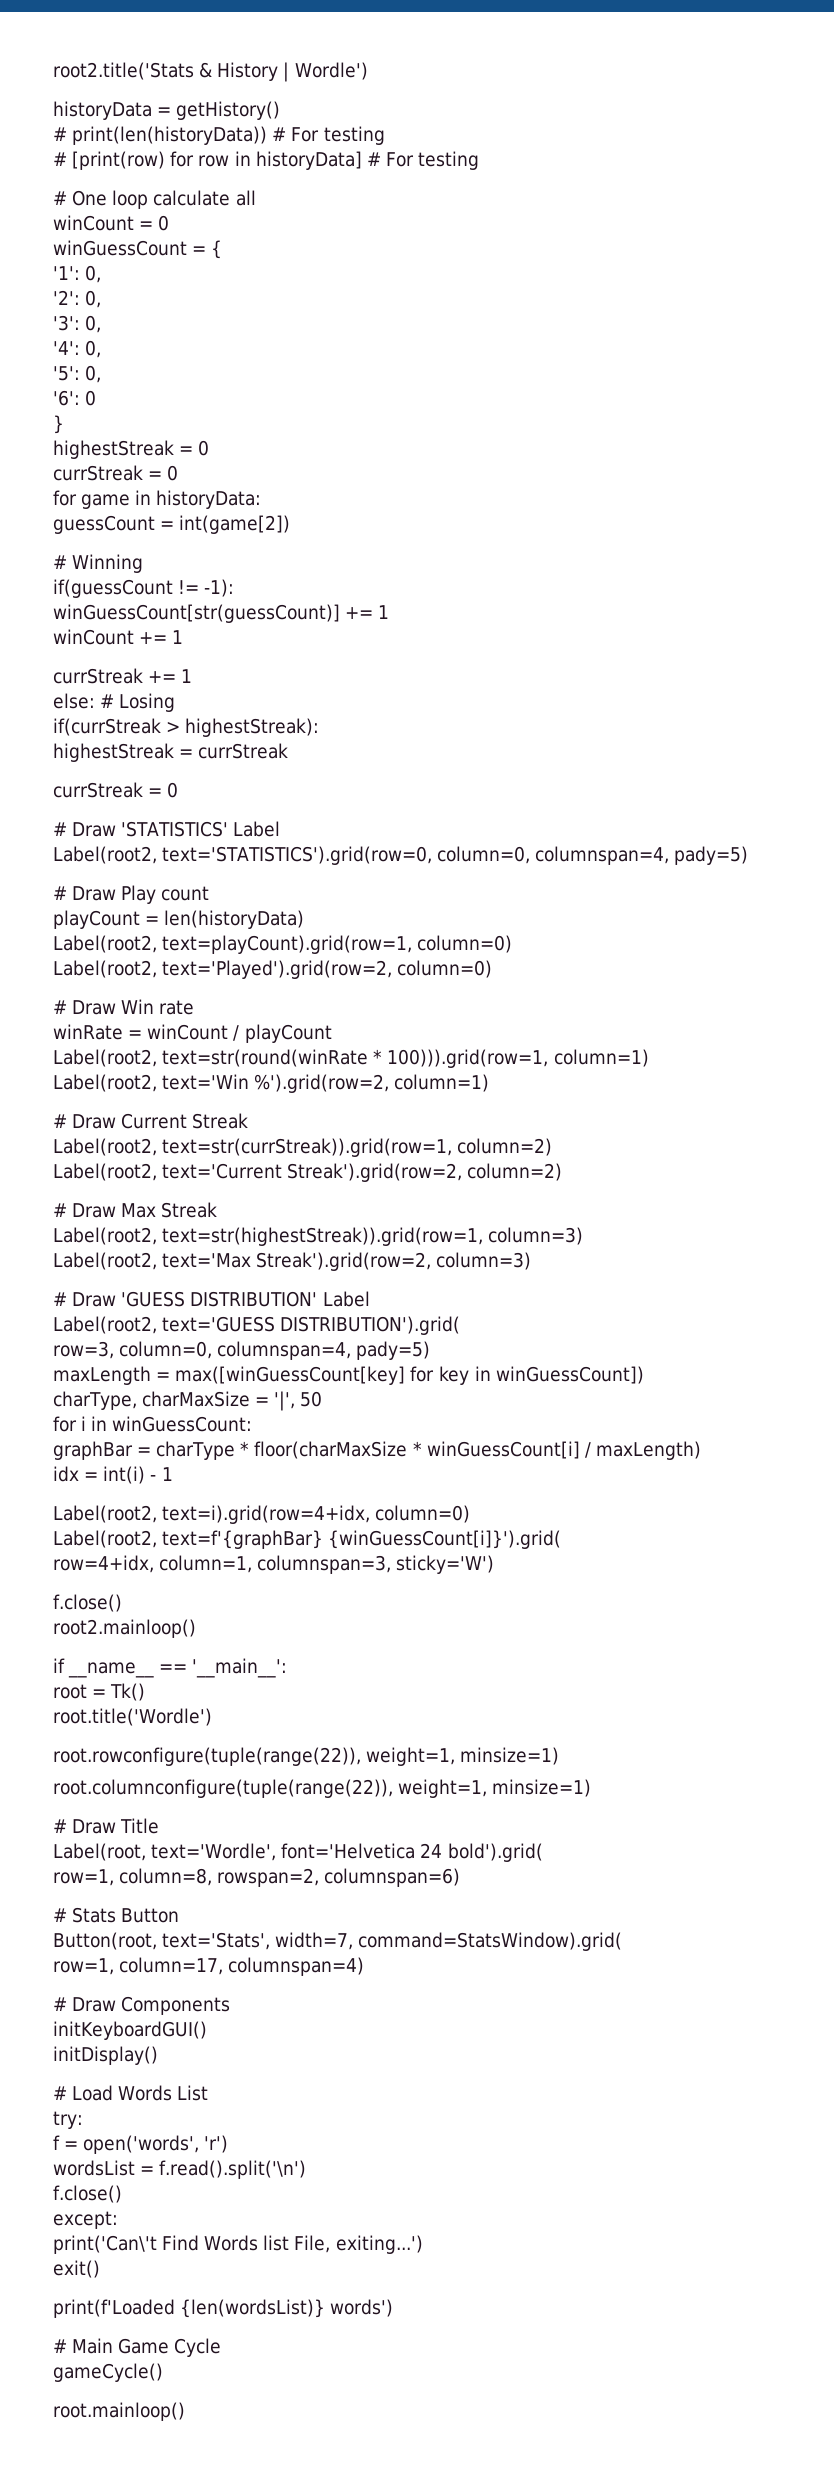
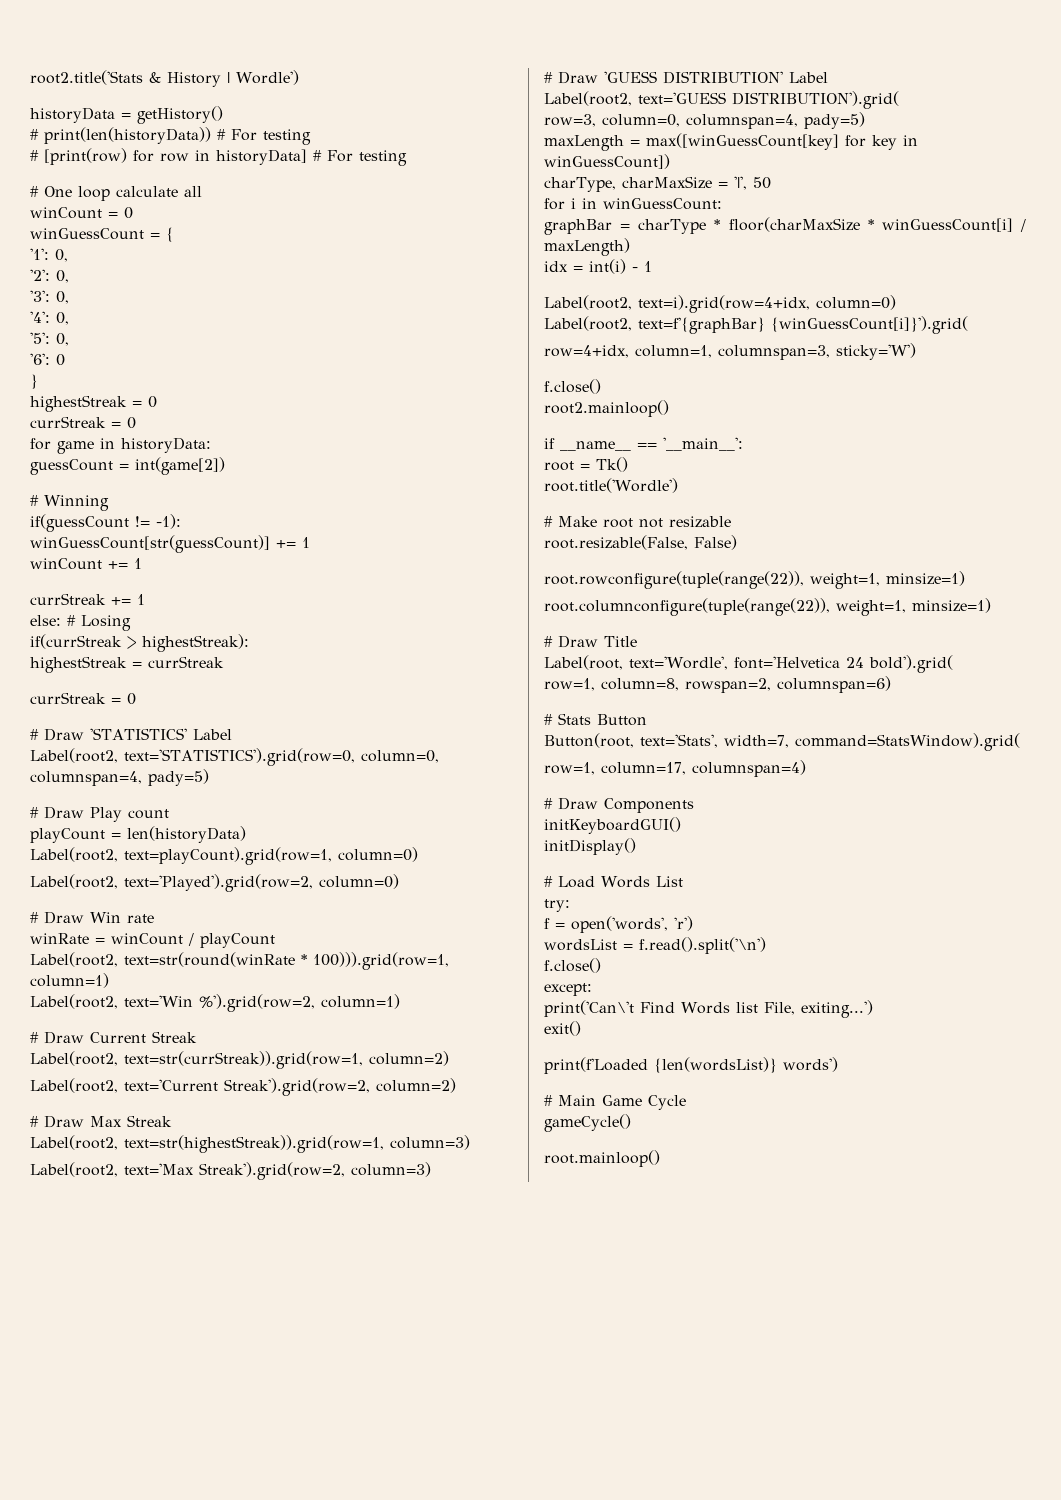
+ # Make root not resizable
+ root.resizable(False, False)

